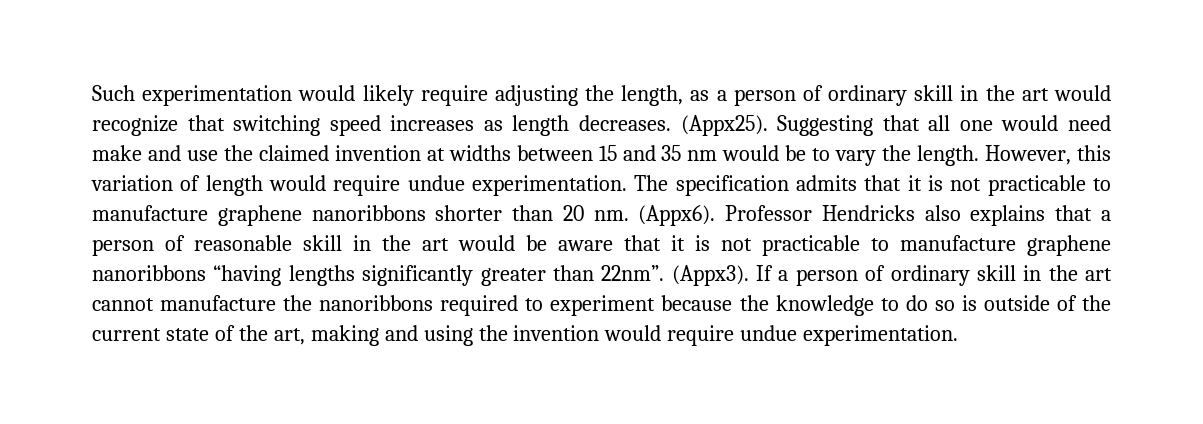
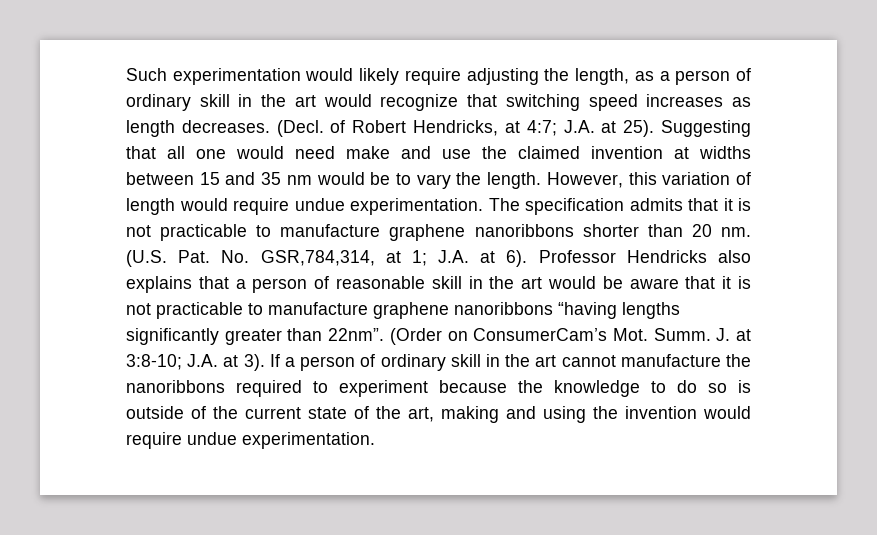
- (Appx25).
+ (Decl. of Robert Hendricks, at 4:7; J.A. at 25).
- (Appx6).
+ (U.S. Pat. No. GSR,784,314, at 1; J.A. at 6).
- (Appx3).
+ (Order on ConsumerCam’s Mot. Summ. J. at 3:8-10; J.A. at 3).

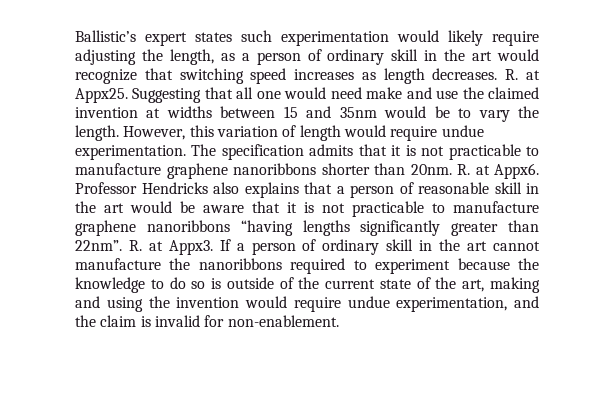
- Such experimentation would likely require adjusting the length, as a person of ordinary skill in the art would recognize that switching speed increases as length decreases.
+ Ballistic’s expert states such experimentation would likely require adjusting the length, as a person of ordinary skill in the art would recognize that switching speed increases as length decreases.
- (Decl. of Robert Hendricks, at 4:7; J.A. at 25).
+ R. at Appx25.
- Suggesting that all one would need make and use the claimed invention at widths between 15 and 35 nm would be to vary the length.
+ Suggesting that all one would need make and use the claimed invention at widths between 15 and 35nm would be to vary the length.
- The specification admits that it is not practicable to manufacture graphene nanoribbons shorter than 20 nm. (U.S. Pat. No. GSR,784,314, at 1; J.A. at 6).
+ The specification admits that it is not practicable to manufacture graphene nanoribbons shorter than 20nm. R. at Appx6.
- (Order on ConsumerCam’s Mot. Summ. J. at 3:8-10; J.A. at 3).
+ R. at Appx3.
- If a person of ordinary skill in the art cannot manufacture the nanoribbons required to experiment because the knowledge to do so is outside of the current state of the art, making and using the invention would require undue experimentation.
+ If a person of ordinary skill in the art cannot manufacture the nanoribbons required to experiment because the knowledge to do so is outside of the current state of the art, making and using the invention would require undue experimentation, and the claim is invalid for non-enablement.

